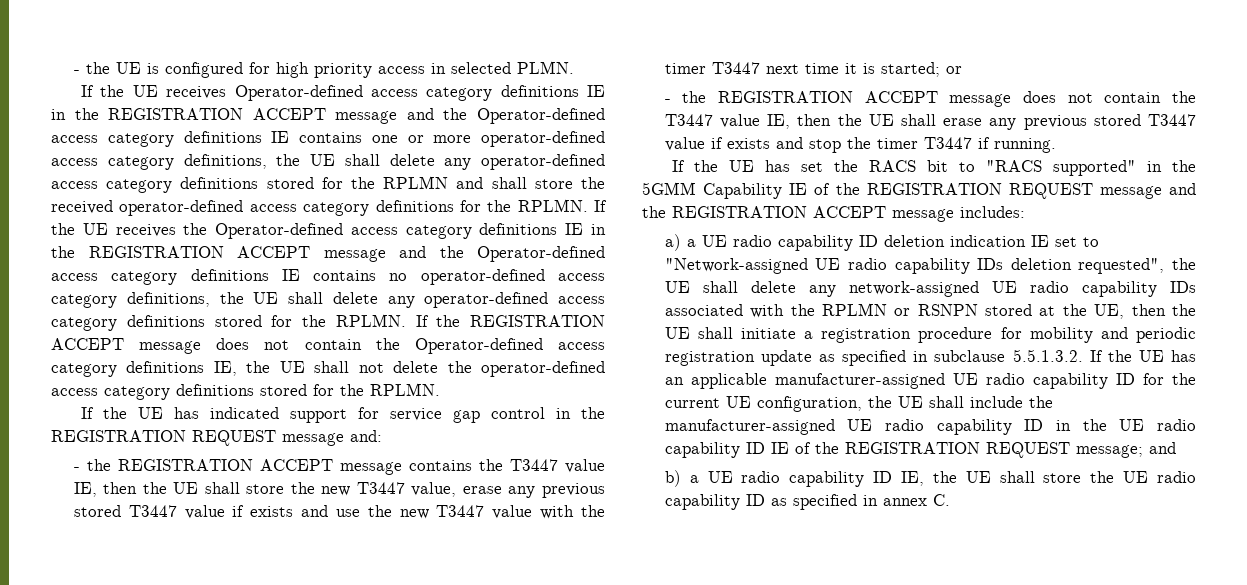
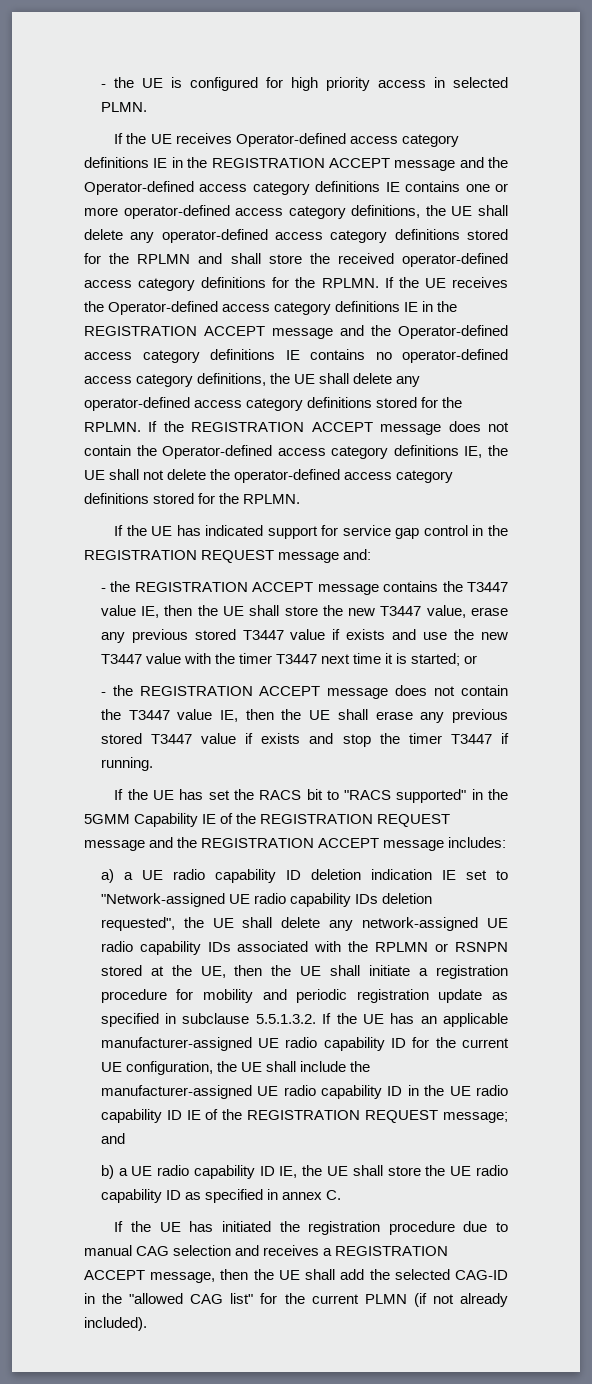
+ If the UE has initiated the registration procedure due to manual CAG selection and receives a REGISTRATION ACCEPT message, then the UE shall add the selected CAG-ID in the "allowed CAG list" for the current PLMN (if not already included).

